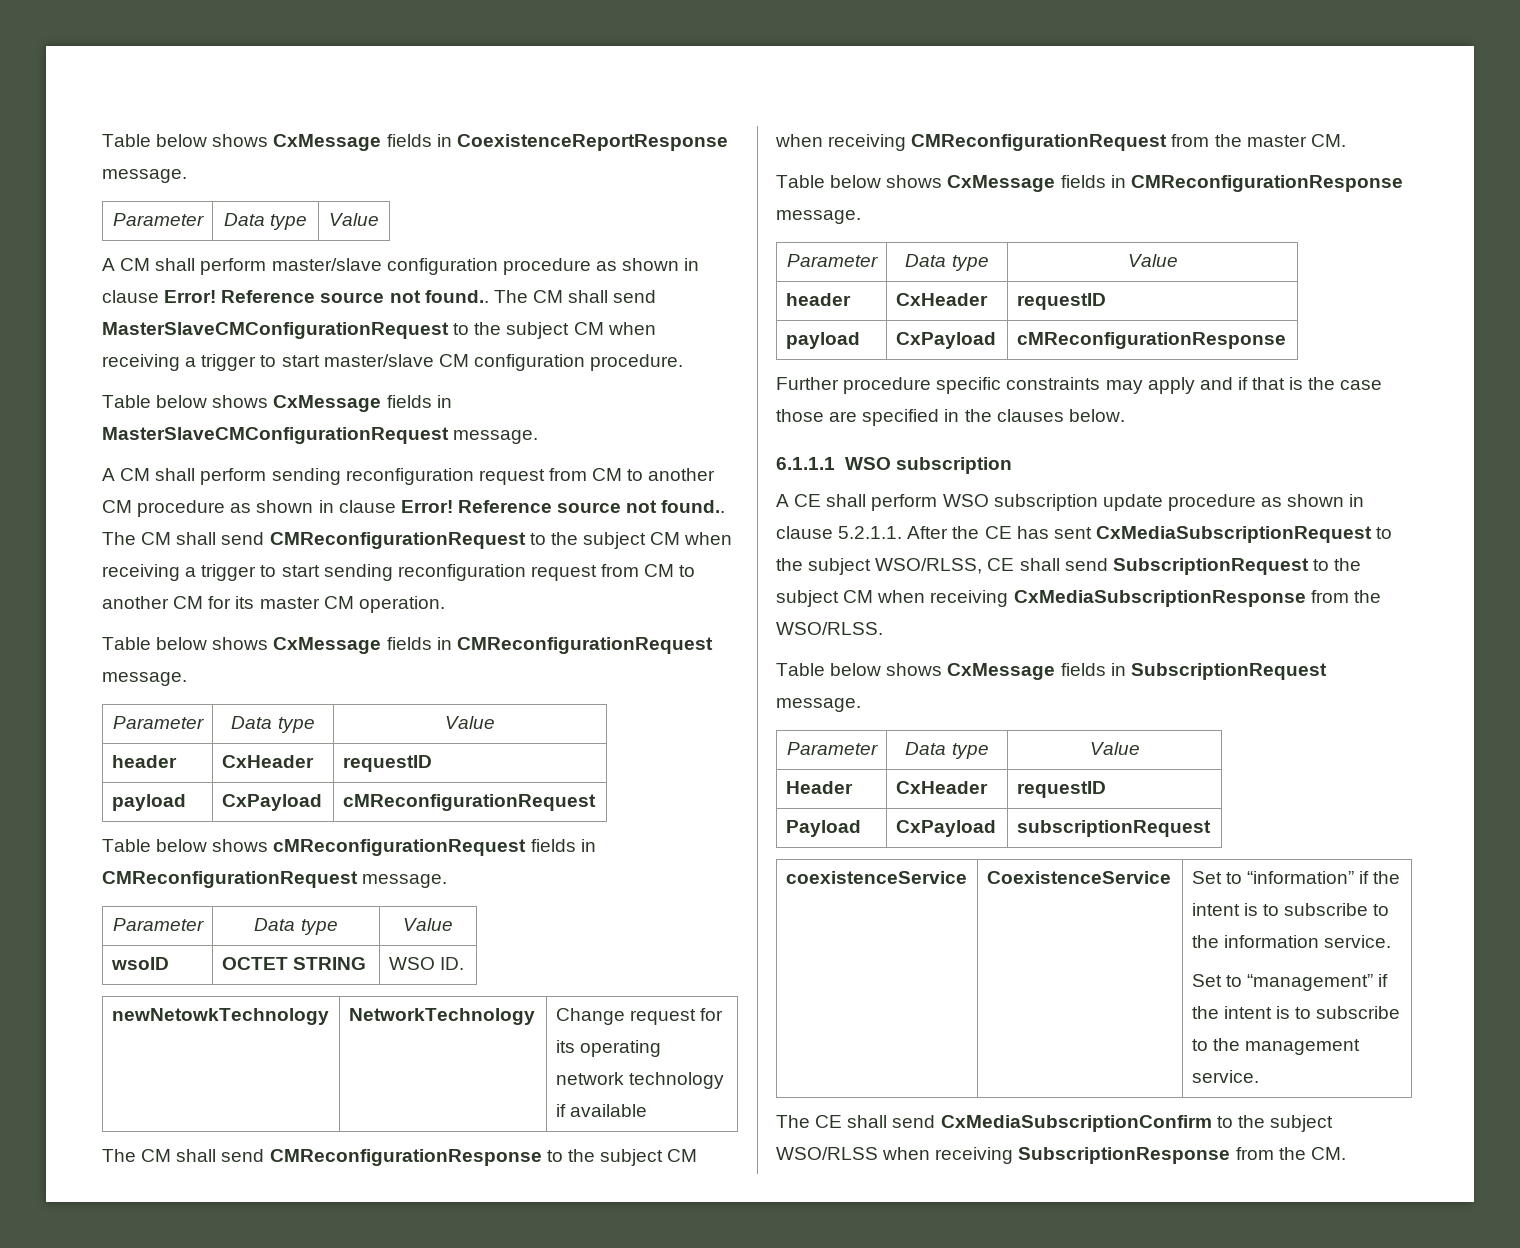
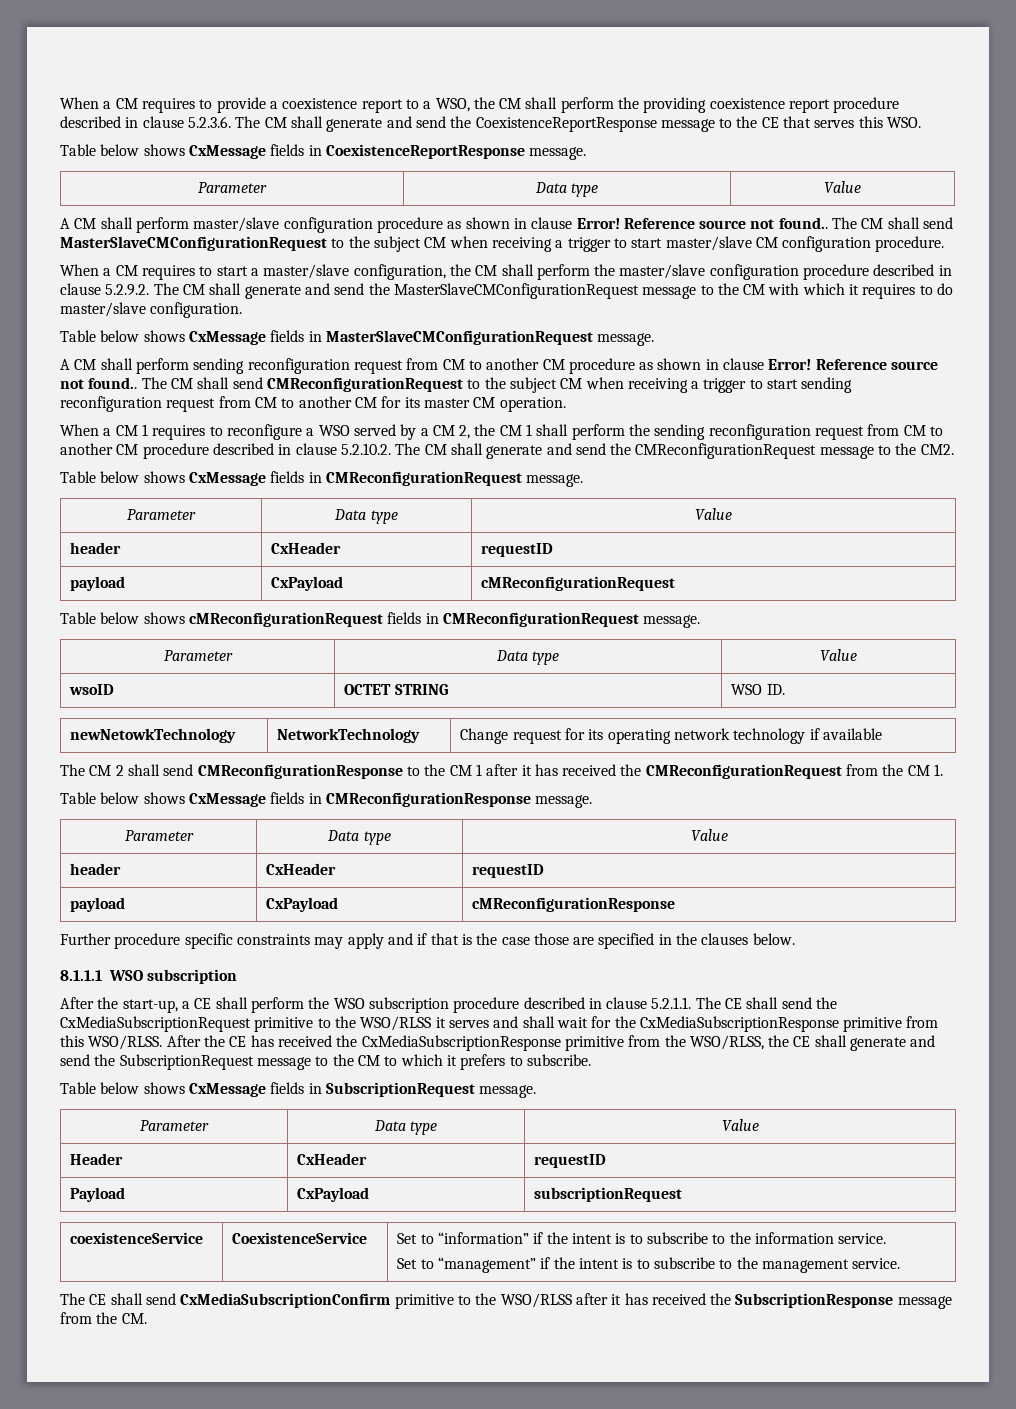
+ When a CM requires to provide a coexistence report to a WSO, the CM shall perform the providing coexistence report procedure described in clause 5.2.3.6. The CM shall generate and send the CoexistenceReportResponse message to the CE that serves this WSO.
+ When a CM requires to start a master/slave configuration, the CM shall perform the master/slave configuration procedure described in clause 5.2.9.2. The CM shall generate and send the MasterSlaveCMConfigurationRequest message to the CM with which it requires to do master/slave configuration.
+ When a CM 1 requires to reconfigure a WSO served by a CM 2, the CM 1 shall perform the sending reconfiguration request from CM to another CM procedure described in clause 5.2.10.2. The CM shall generate and send the CMReconfigurationRequest message to the CM2.
- The CM shall send CMReconfigurationResponse to the subject CM when receiving CMReconfigurationRequest from the master CM.
+ The CM 2 shall send CMReconfigurationResponse to the CM 1 after it has received the CMReconfigurationRequest from the CM 1.
- 6.1.1.1 WSO subscription
+ 8.1.1.1 WSO subscription
- A CE shall perform WSO subscription update procedure as shown in clause 5.2.1.1. After the CE has sent CxMediaSubscriptionRequest to the subject WSO/RLSS, CE shall send SubscriptionRequest to the subject CM when receiving CxMediaSubscriptionResponse from the WSO/RLSS.
+ After the start-up, a CE shall perform the WSO subscription procedure described in clause 5.2.1.1. The CE shall send the CxMediaSubscriptionRequest primitive to the WSO/RLSS it serves and shall wait for the CxMediaSubscriptionResponse primitive from this WSO/RLSS. After the CE has received the CxMediaSubscriptionResponse primitive from the WSO/RLSS, the CE shall generate and send the SubscriptionRequest message to the CM to which it prefers to subscribe.
- The CE shall send CxMediaSubscriptionConfirm to the subject WSO/RLSS when receiving SubscriptionResponse from the CM.
+ The CE shall send CxMediaSubscriptionConfirm primitive to the WSO/RLSS after it has received the SubscriptionResponse message from the CM.

